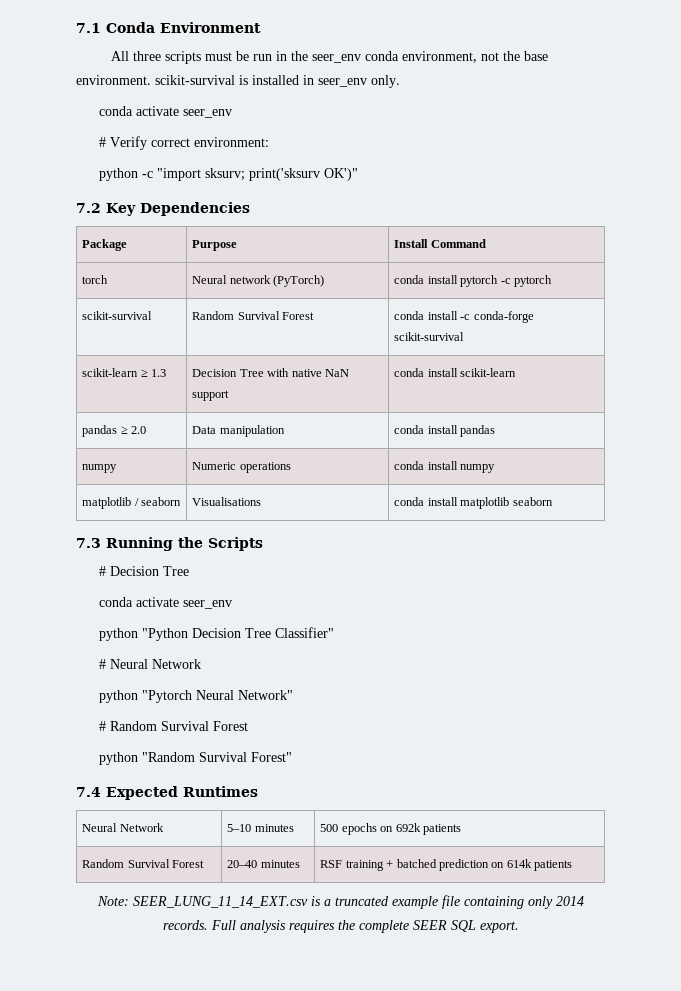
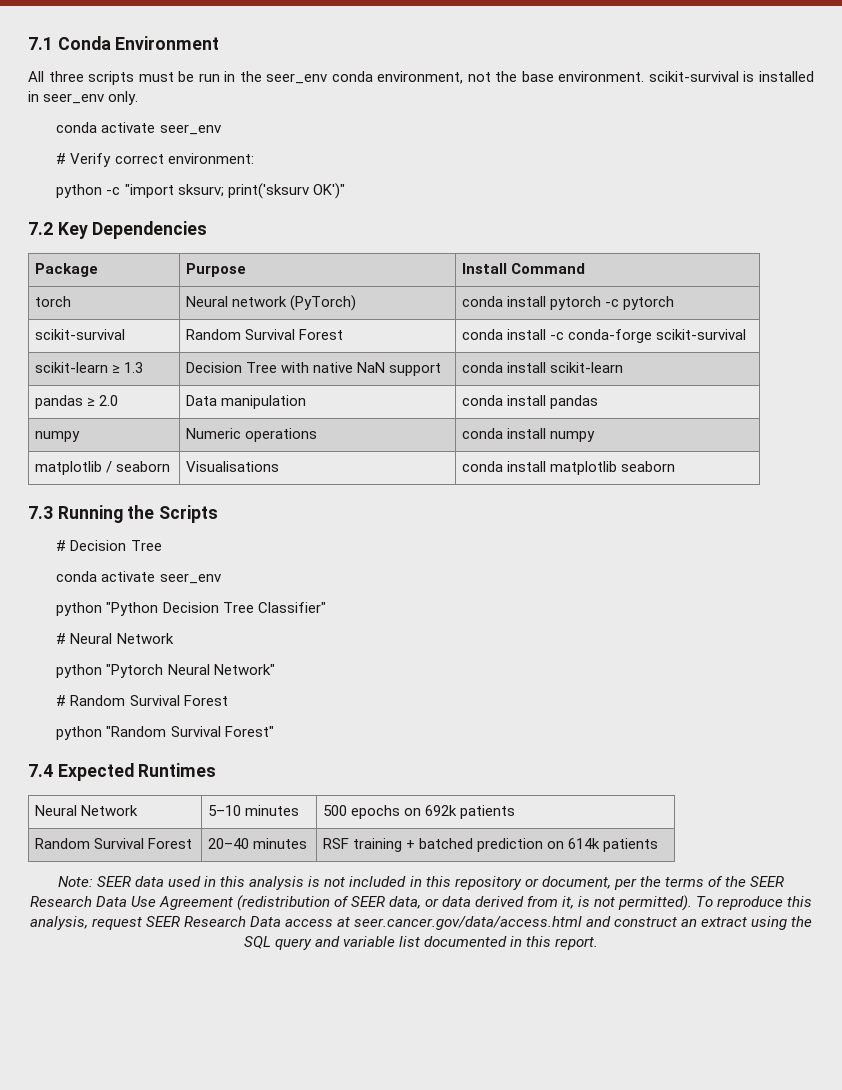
- Note: SEER_LUNG_11_14_EXT.csv is a truncated example file containing only 2014 records. Full analysis requires the complete SEER SQL export.
+ Note: SEER data used in this analysis is not included in this repository or document, per the terms of the SEER Research Data Use Agreement (redistribution of SEER data, or data derived from it, is not permitted). To reproduce this analysis, request SEER Research Data access at seer.cancer.gov/data/access.html and construct an extract using the SQL query and variable list documented in this report.

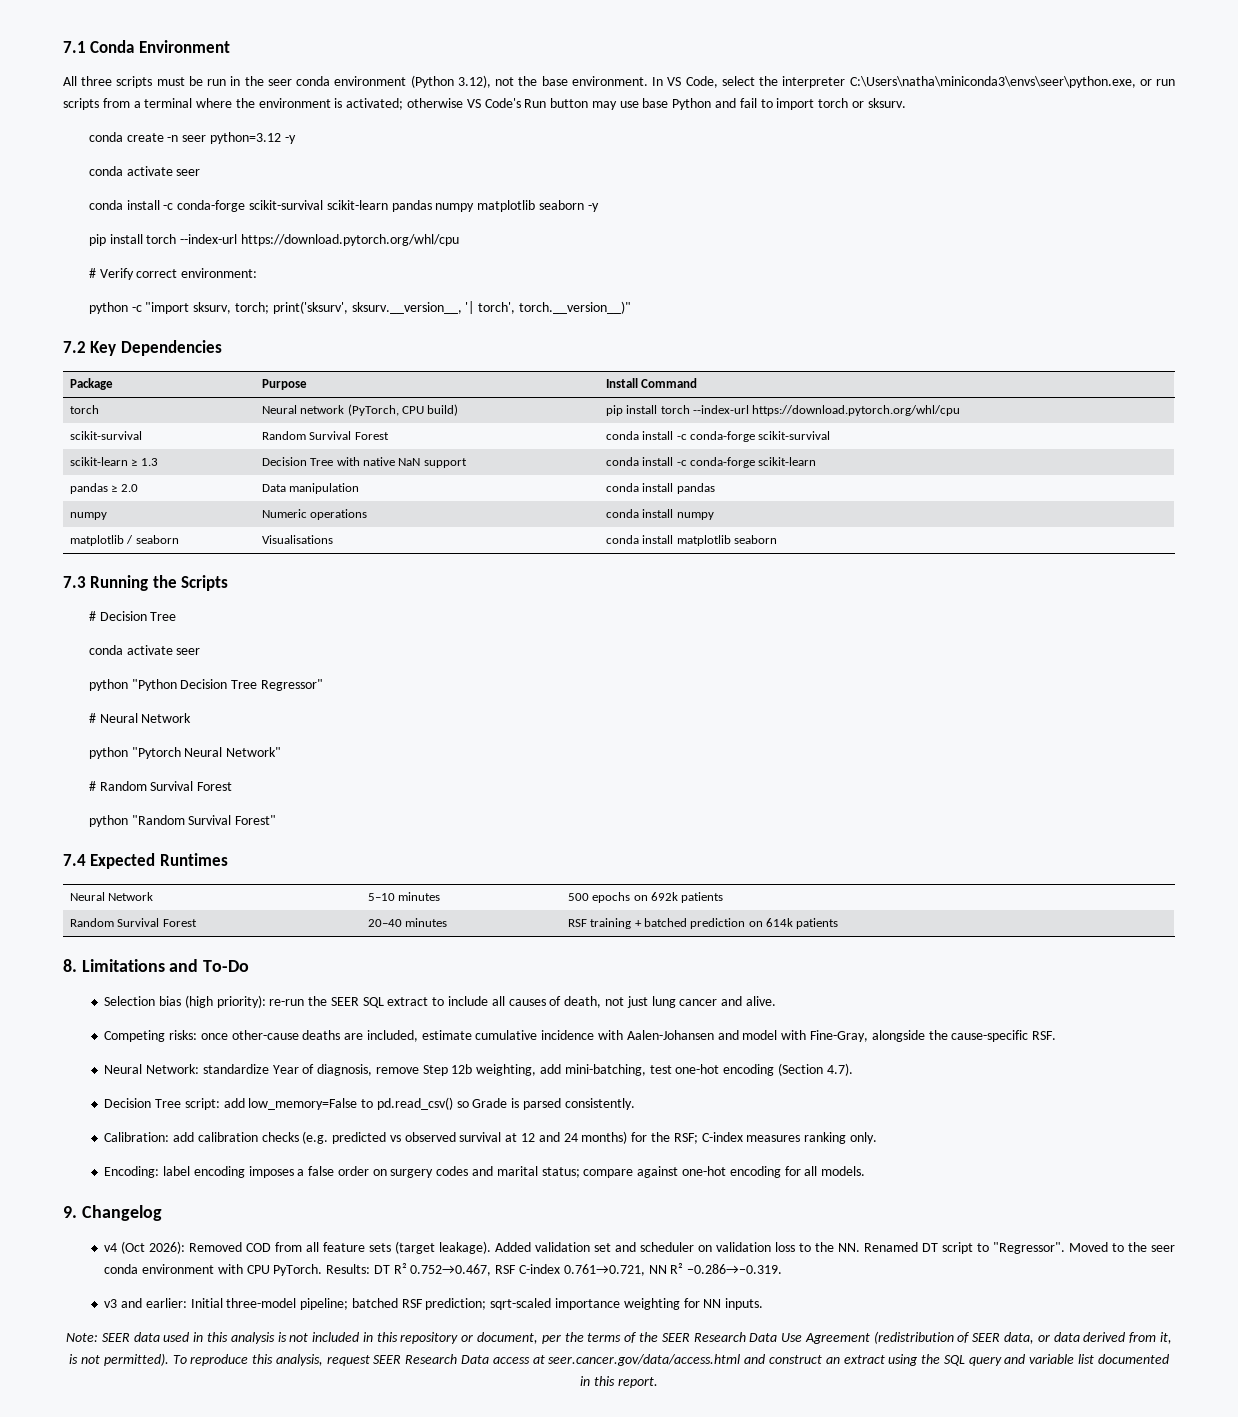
- All three scripts must be run in the seer_env conda environment, not the base environment. scikit-survival is installed in seer_env only.
- conda activate seer_env
+ All three scripts must be run in the seer conda environment (Python 3.12), not the base environment. In VS Code, select the interpreter C:\Users\natha\miniconda3\envs\seer\python.exe, or run scripts from a terminal where the environment is activated; otherwise VS Code's Run button may use base Python and fail to import torch or sksurv.
+ conda create -n seer python=3.12 -y
+ conda activate seer
+ conda install -c conda-forge scikit-survival scikit-learn pandas numpy matplotlib seaborn -y
+ pip install torch --index-url https://download.pytorch.org/whl/cpu
- python -c "import sksurv; print('sksurv OK')"
+ python -c "import sksurv, torch; print('sksurv', sksurv.__version__, '| torch', torch.__version__)"
- torch | Neural network (PyTorch) | conda install pytorch -c pytorch
+ torch | Neural network (PyTorch, CPU build) | pip install torch --index-url https://download.pytorch.org/whl/cpu
- scikit-learn ≥ 1.3 | Decision Tree with native NaN support | conda install scikit-learn
+ scikit-learn ≥ 1.3 | Decision Tree with native NaN support | conda install -c conda-forge scikit-learn
  # Decision Tree
- conda activate seer_env
+ conda activate seer
- python "Python Decision Tree Classifier"
+ python "Python Decision Tree Regressor"
+ 8. Limitations and To-Do
+ Selection bias (high priority): re-run the SEER SQL extract to include all causes of death, not just lung cancer and alive.
+ Competing risks: once other-cause deaths are included, estimate cumulative incidence with Aalen-Johansen and model with Fine-Gray, alongside the cause-specific RSF.
+ Neural Network: standardize Year of diagnosis, remove Step 12b weighting, add mini-batching, test one-hot encoding (Section 4.7).
+ Decision Tree script: add low_memory=False to pd.read_csv() so Grade is parsed consistently.
+ Calibration: add calibration checks (e.g. predicted vs observed survival at 12 and 24 months) for the RSF; C-index measures ranking only.
+ Encoding: label encoding imposes a false order on surgery codes and marital status; compare against one-hot encoding for all models.
+ 9. Changelog
+ v4 (Oct 2026): Removed COD from all feature sets (target leakage). Added validation set and scheduler on validation loss to the NN. Renamed DT script to "Regressor". Moved to the seer conda environment with CPU PyTorch. Results: DT R² 0.752→0.467, RSF C-index 0.761→0.721, NN R² −0.286→−0.319.
+ v3 and earlier: Initial three-model pipeline; batched RSF prediction; sqrt-scaled importance weighting for NN inputs.

